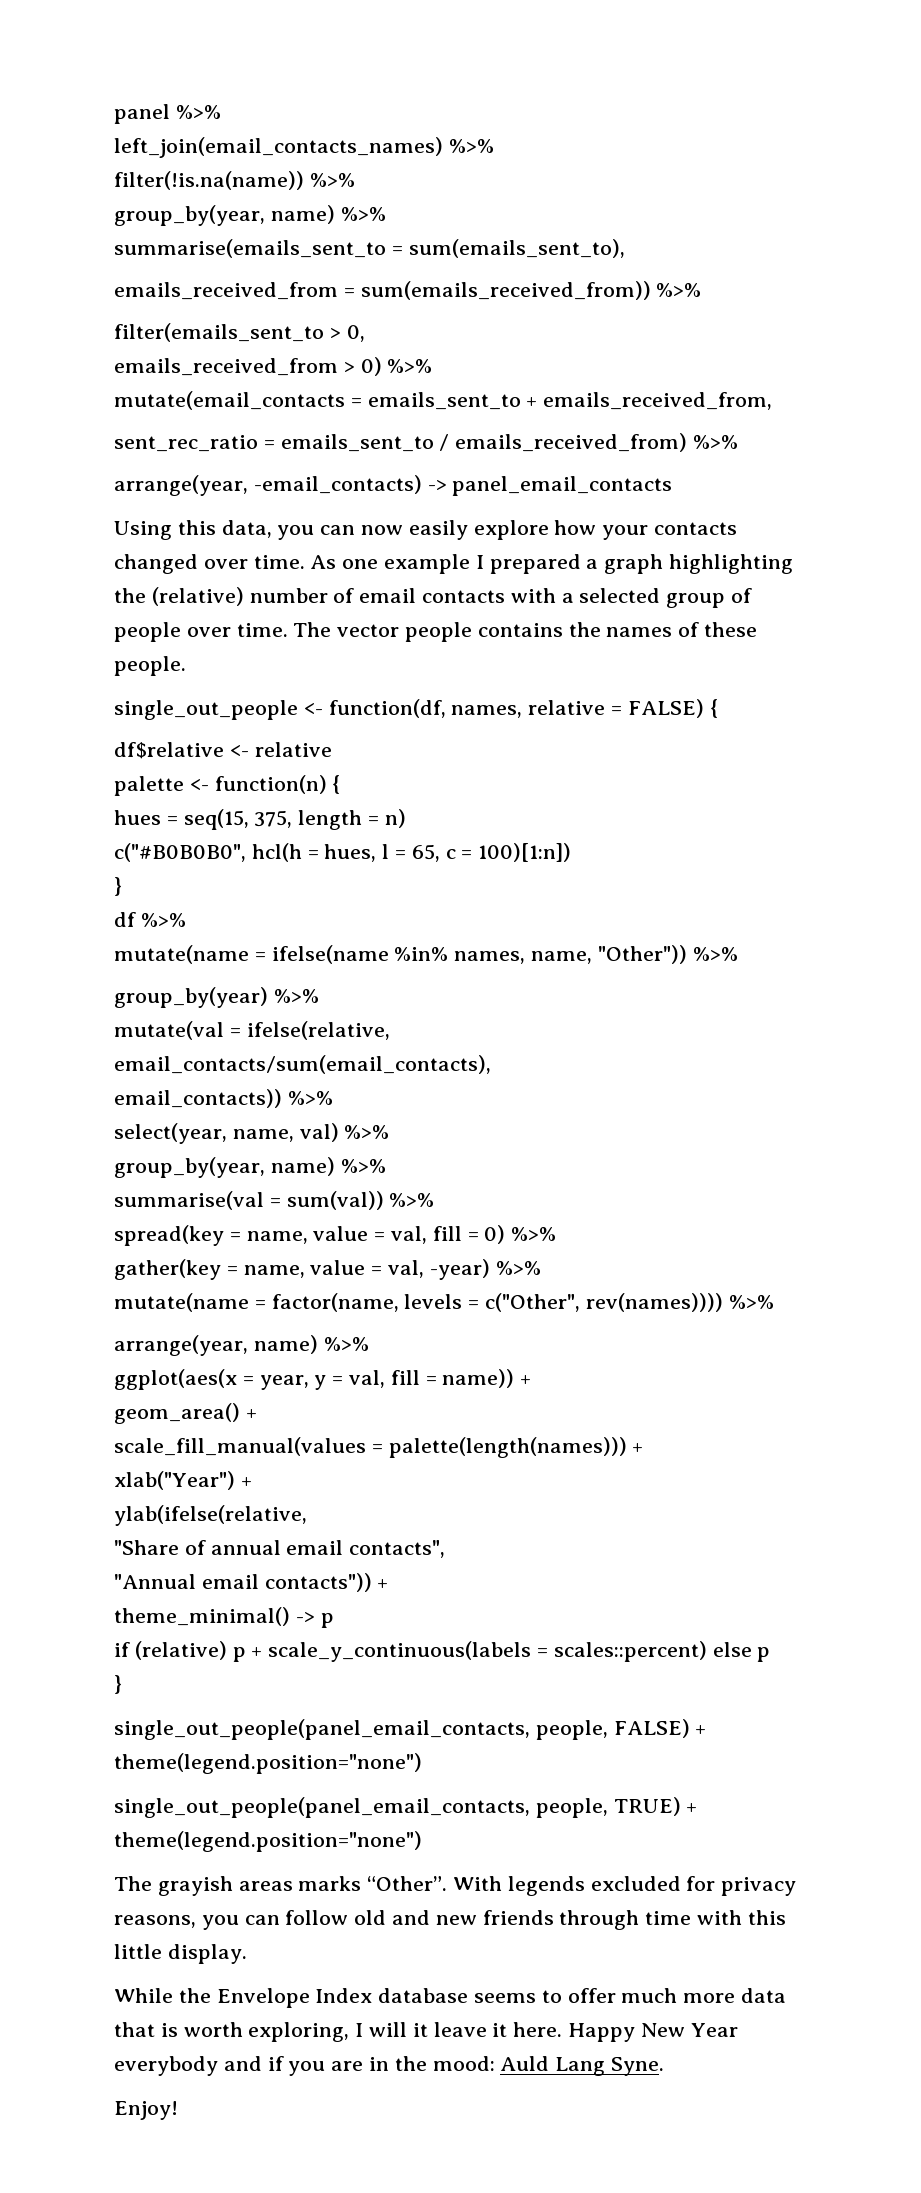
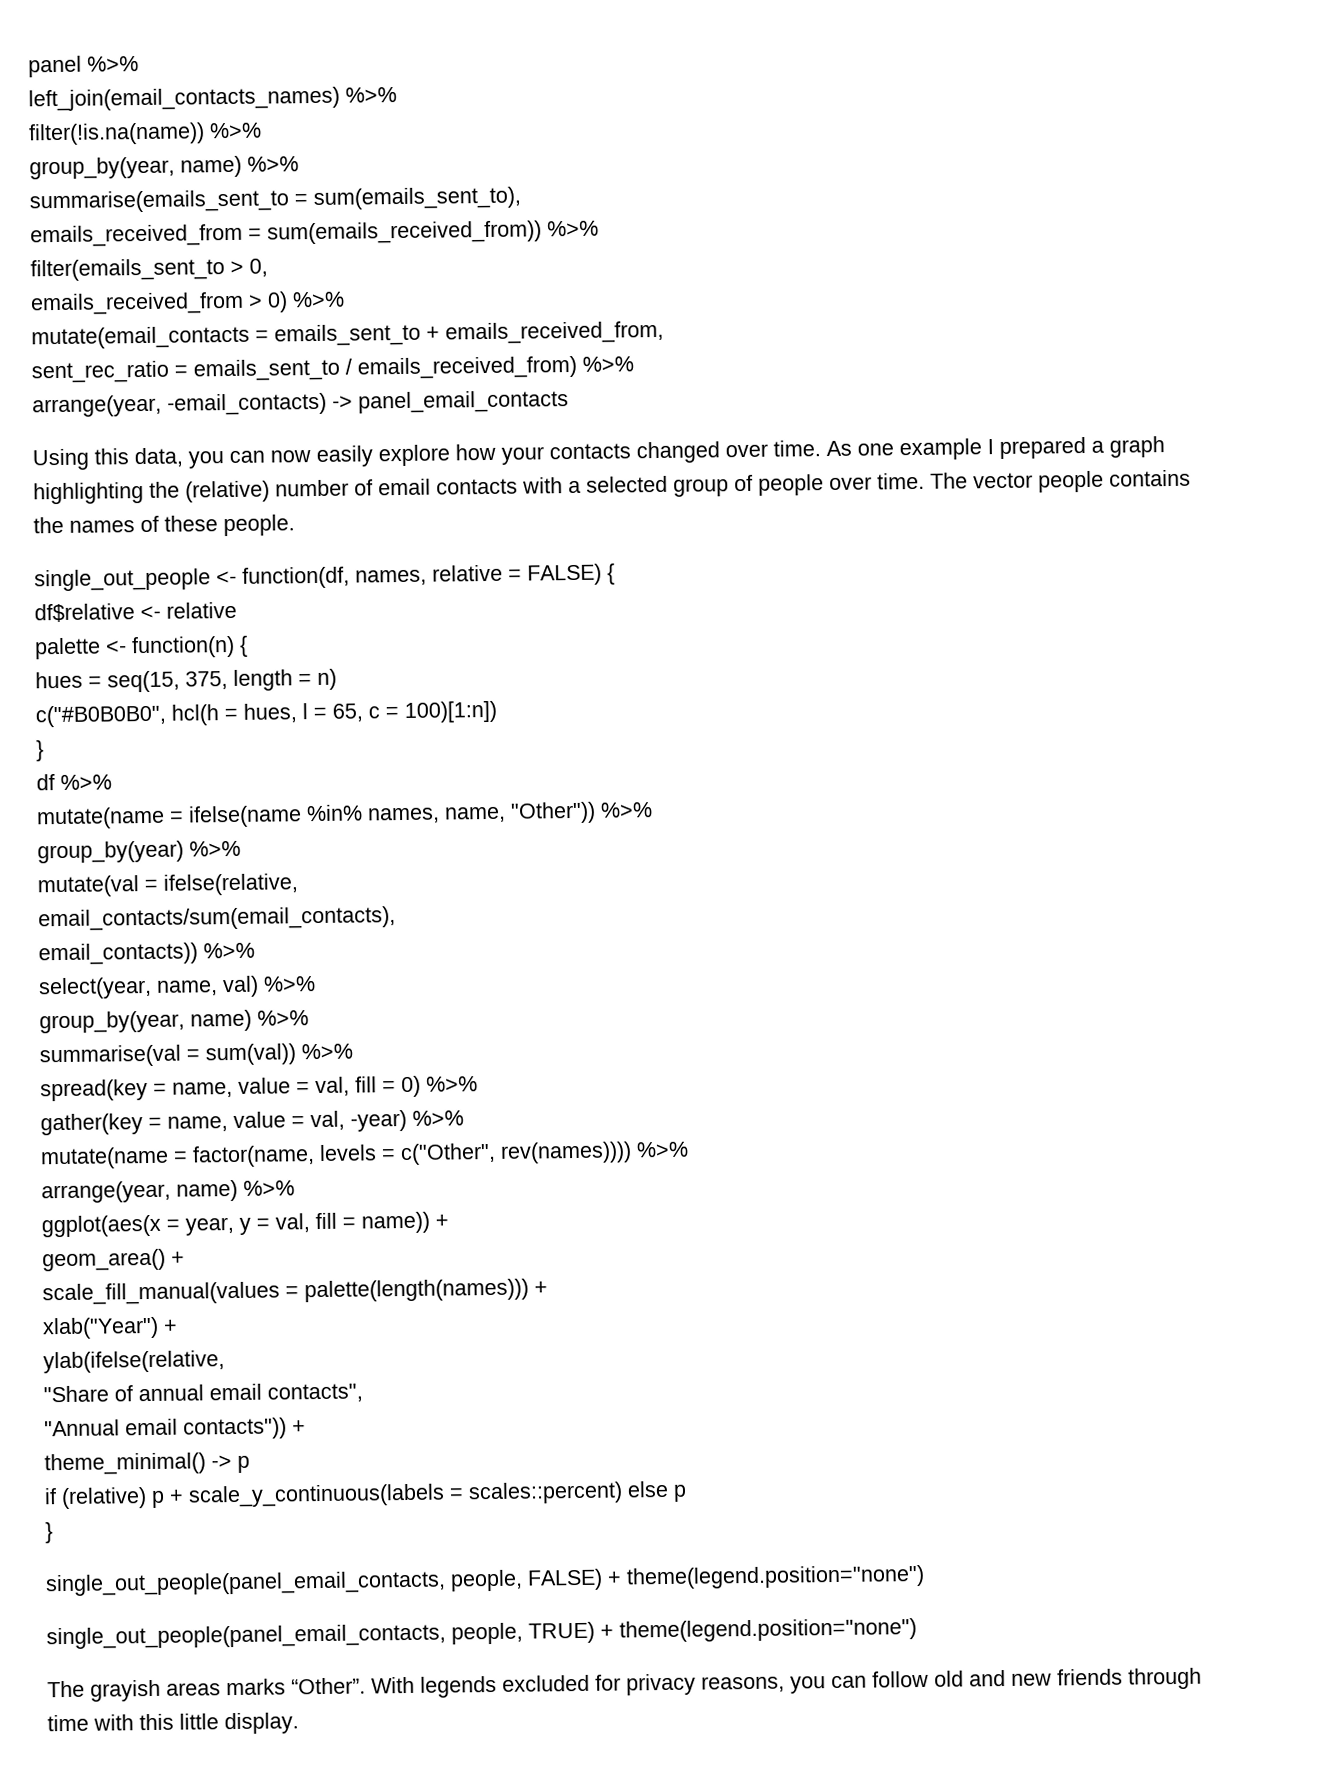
- While the Envelope Index database seems to offer much more data that is worth exploring, I will it leave it here. Happy New Year everybody and if you are in the mood: Auld Lang Syne.
- Enjoy!

